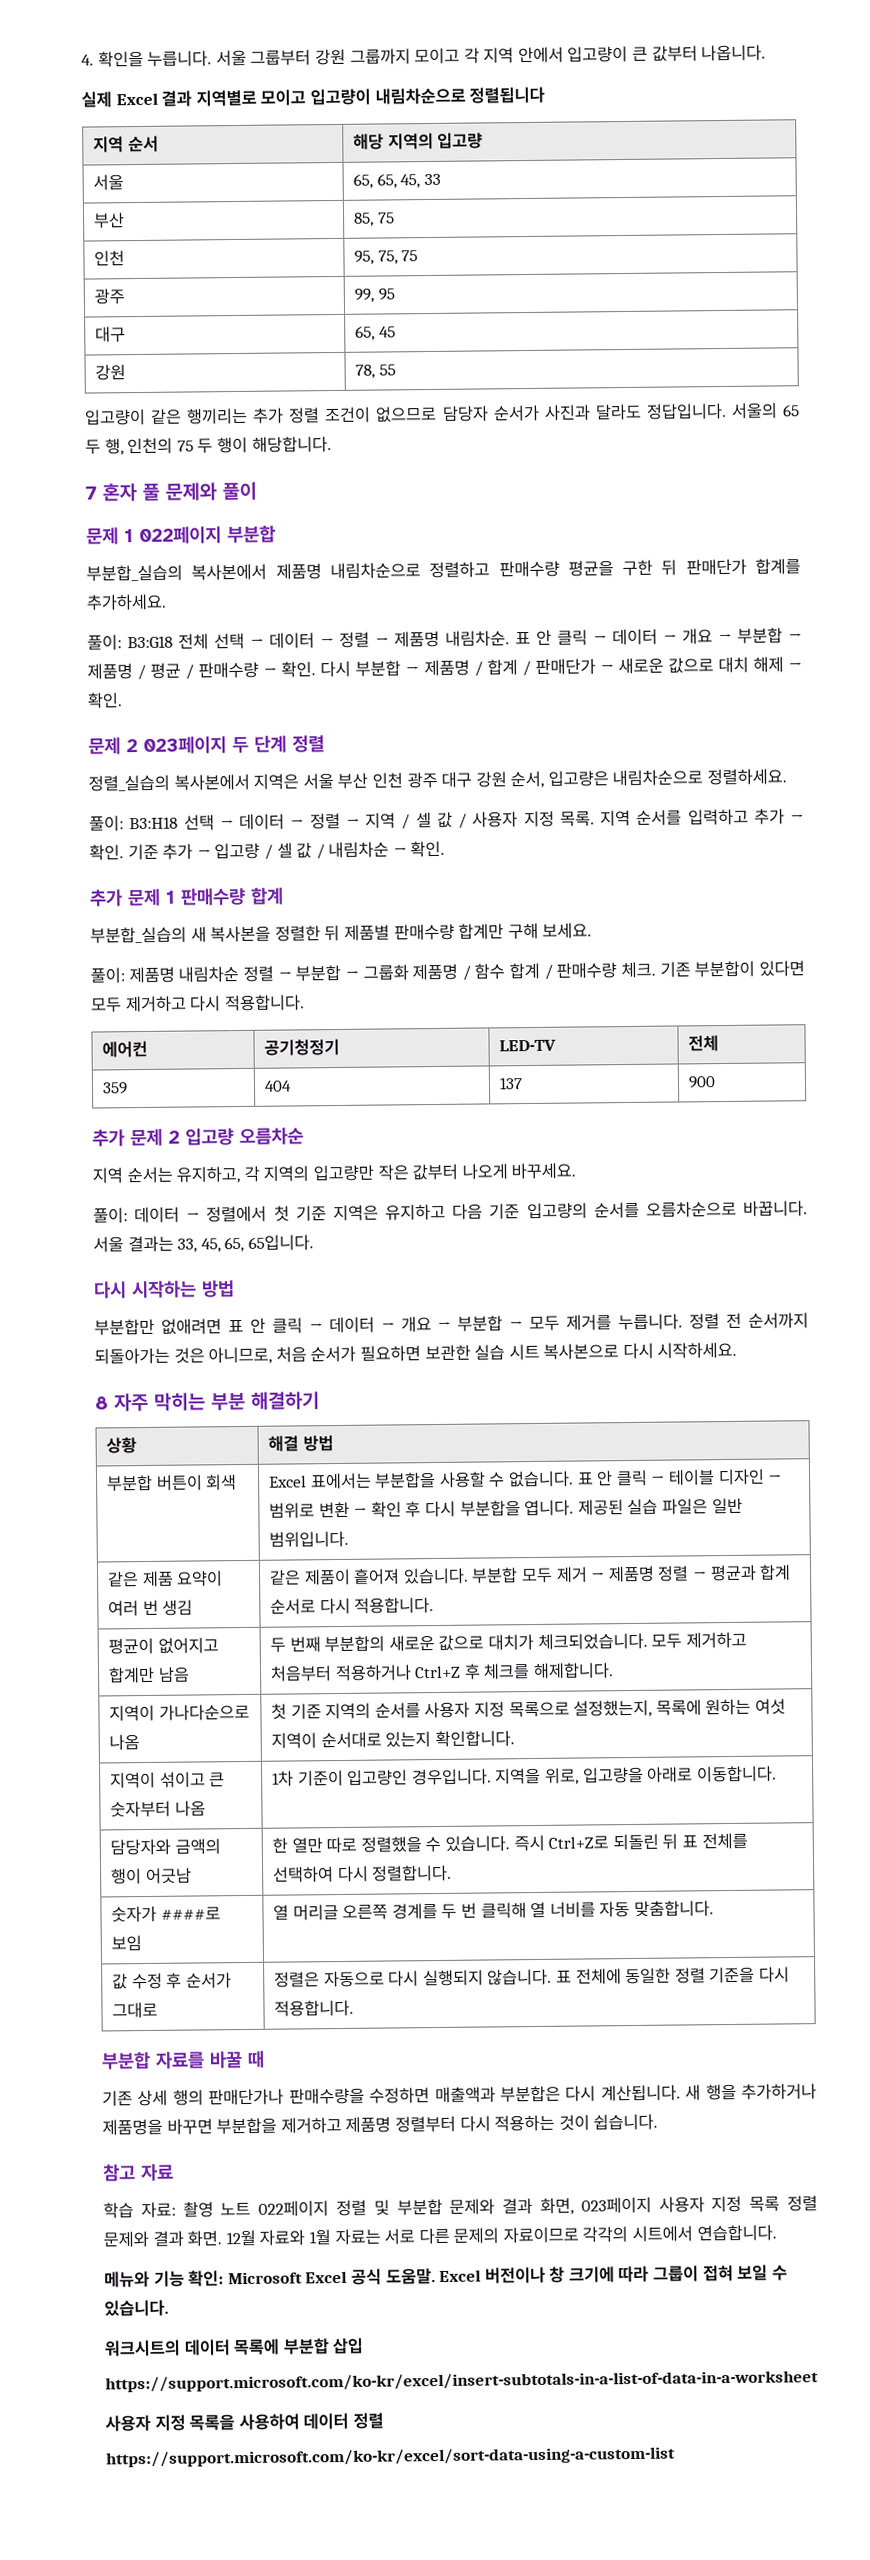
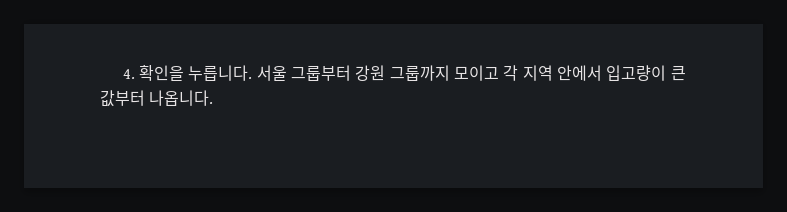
- 실제 Excel 결과 지역별로 모이고 입고량이 내림차순으로 정렬됩니다
- 지역 순서 | 해당 지역의 입고량
- 서울 | 65, 65, 45, 33
- 부산 | 85, 75
- 인천 | 95, 75, 75
- 광주 | 99, 95
- 대구 | 65, 45
- 강원 | 78, 55
- 입고량이 같은 행끼리는 추가 정렬 조건이 없으므로 담당자 순서가 사진과 달라도 정답입니다. 서울의 65 두 행, 인천의 75 두 행이 해당합니다.
- 7 혼자 풀 문제와 풀이
- 문제 1 022페이지 부분합
- 부분합_실습의 복사본에서 제품명 내림차순으로 정렬하고 판매수량 평균을 구한 뒤 판매단가 합계를 추가하세요.
- 풀이: B3:G18 전체 선택 → 데이터 → 정렬 → 제품명 내림차순. 표 안 클릭 → 데이터 → 개요 → 부분합 → 제품명 / 평균 / 판매수량 → 확인. 다시 부분합 → 제품명 / 합계 / 판매단가 → 새로운 값으로 대치 해제 → 확인.
- 문제 2 023페이지 두 단계 정렬
- 정렬_실습의 복사본에서 지역은 서울 부산 인천 광주 대구 강원 순서, 입고량은 내림차순으로 정렬하세요.
- 풀이: B3:H18 선택 → 데이터 → 정렬 → 지역 / 셀 값 / 사용자 지정 목록. 지역 순서를 입력하고 추가 → 확인. 기준 추가 → 입고량 / 셀 값 / 내림차순 → 확인.
- 추가 문제 1 판매수량 합계
- 부분합_실습의 새 복사본을 정렬한 뒤 제품별 판매수량 합계만 구해 보세요.
- 풀이: 제품명 내림차순 정렬 → 부분합 → 그룹화 제품명 / 함수 합계 / 판매수량 체크. 기존 부분합이 있다면 모두 제거하고 다시 적용합니다.
- 에어컨 | 공기청정기 | LED-TV | 전체
- 359 | 404 | 137 | 900
- 추가 문제 2 입고량 오름차순
- 지역 순서는 유지하고, 각 지역의 입고량만 작은 값부터 나오게 바꾸세요.
- 풀이: 데이터 → 정렬에서 첫 기준 지역은 유지하고 다음 기준 입고량의 순서를 오름차순으로 바꿉니다. 서울 결과는 33, 45, 65, 65입니다.
- 다시 시작하는 방법
- 부분합만 없애려면 표 안 클릭 → 데이터 → 개요 → 부분합 → 모두 제거를 누릅니다. 정렬 전 순서까지 되돌아가는 것은 아니므로, 처음 순서가 필요하면 보관한 실습 시트 복사본으로 다시 시작하세요.
- 8 자주 막히는 부분 해결하기
- 상황 | 해결 방법
- 부분합 버튼이 회색 | Excel 표에서는 부분합을 사용할 수 없습니다. 표 안 클릭 → 테이블 디자인 → 범위로 변환 → 확인 후 다시 부분합을 엽니다. 제공된 실습 파일은 일반 범위입니다.
- 같은 제품 요약이 여러 번 생김 | 같은 제품이 흩어져 있습니다. 부분합 모두 제거 → 제품명 정렬 → 평균과 합계 순서로 다시 적용합니다.
- 평균이 없어지고 합계만 남음 | 두 번째 부분합의 새로운 값으로 대치가 체크되었습니다. 모두 제거하고 처음부터 적용하거나 Ctrl+Z 후 체크를 해제합니다.
- 지역이 가나다순으로 나옴 | 첫 기준 지역의 순서를 사용자 지정 목록으로 설정했는지, 목록에 원하는 여섯 지역이 순서대로 있는지 확인합니다.
- 지역이 섞이고 큰 숫자부터 나옴 | 1차 기준이 입고량인 경우입니다. 지역을 위로, 입고량을 아래로 이동합니다.
- 담당자와 금액의 행이 어긋남 | 한 열만 따로 정렬했을 수 있습니다. 즉시 Ctrl+Z로 되돌린 뒤 표 전체를 선택하여 다시 정렬합니다.
- 숫자가 ####로 보임 | 열 머리글 오른쪽 경계를 두 번 클릭해 열 너비를 자동 맞춤합니다.
- 값 수정 후 순서가 그대로 | 정렬은 자동으로 다시 실행되지 않습니다. 표 전체에 동일한 정렬 기준을 다시 적용합니다.
- 부분합 자료를 바꿀 때
- 기존 상세 행의 판매단가나 판매수량을 수정하면 매출액과 부분합은 다시 계산됩니다. 새 행을 추가하거나 제품명을 바꾸면 부분합을 제거하고 제품명 정렬부터 다시 적용하는 것이 쉽습니다.
- 참고 자료
- 학습 자료: 촬영 노트 022페이지 정렬 및 부분합 문제와 결과 화면, 023페이지 사용자 지정 목록 정렬 문제와 결과 화면. 12월 자료와 1월 자료는 서로 다른 문제의 자료이므로 각각의 시트에서 연습합니다.
- 메뉴와 기능 확인: Microsoft Excel 공식 도움말. Excel 버전이나 창 크기에 따라 그룹이 접혀 보일 수 있습니다.
- 워크시트의 데이터 목록에 부분합 삽입
- https://support.microsoft.com/ko-kr/excel/insert-subtotals-in-a-list-of-data-in-a-worksheet
- 사용자 지정 목록을 사용하여 데이터 정렬
- https://support.microsoft.com/ko-kr/excel/sort-data-using-a-custom-list

